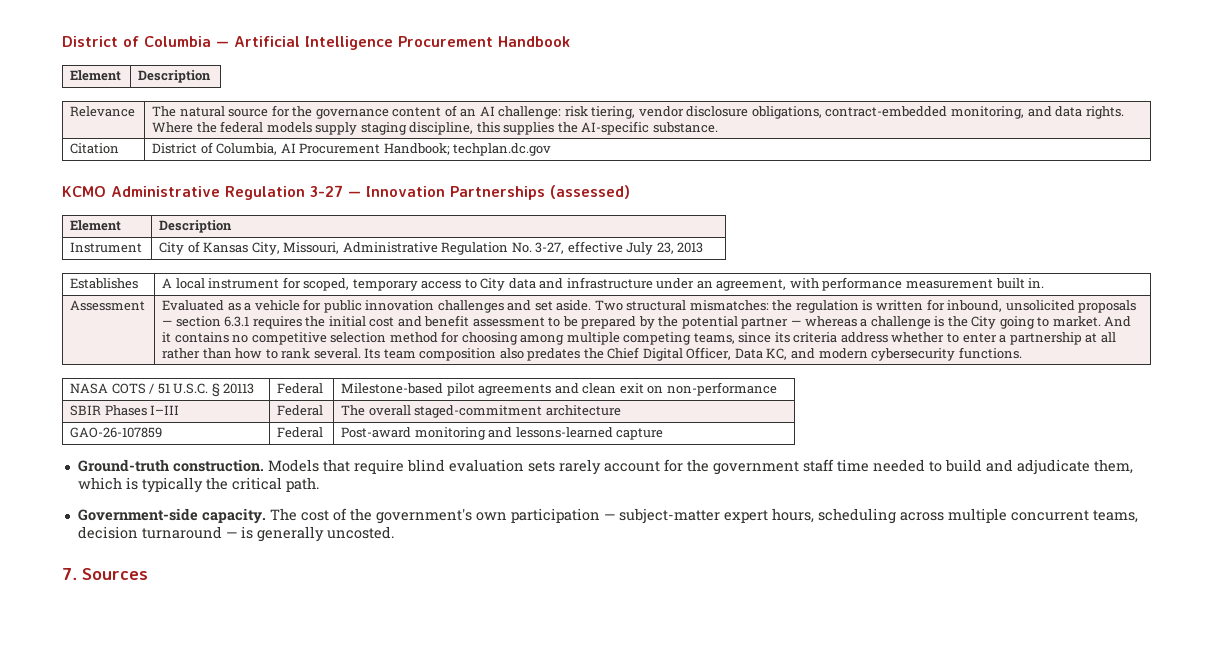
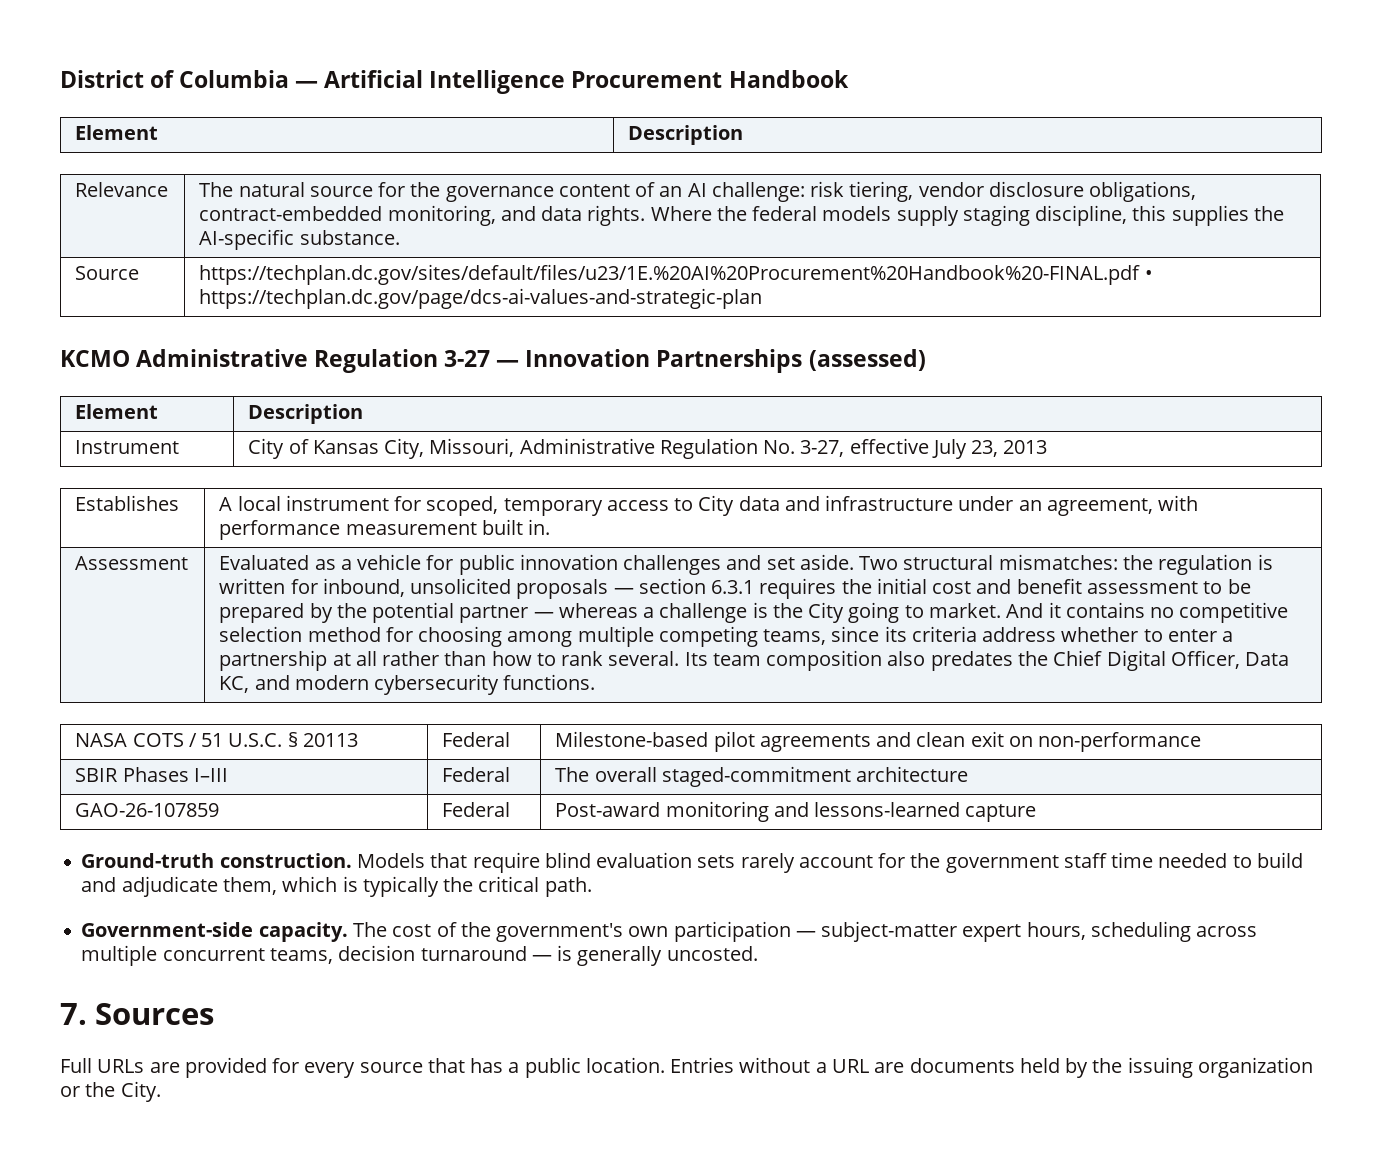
- Citation | District of Columbia, AI Procurement Handbook; techplan.dc.gov
+ Source | https://techplan.dc.gov/sites/default/files/u23/1E.%20AI%20Procurement%20Handbook%20-FINAL.pdf • https://techplan.dc.gov/page/dcs-ai-values-and-strategic-plan
+ Full URLs are provided for every source that has a public location. Entries without a URL are documents held by the issuing organization or the City.

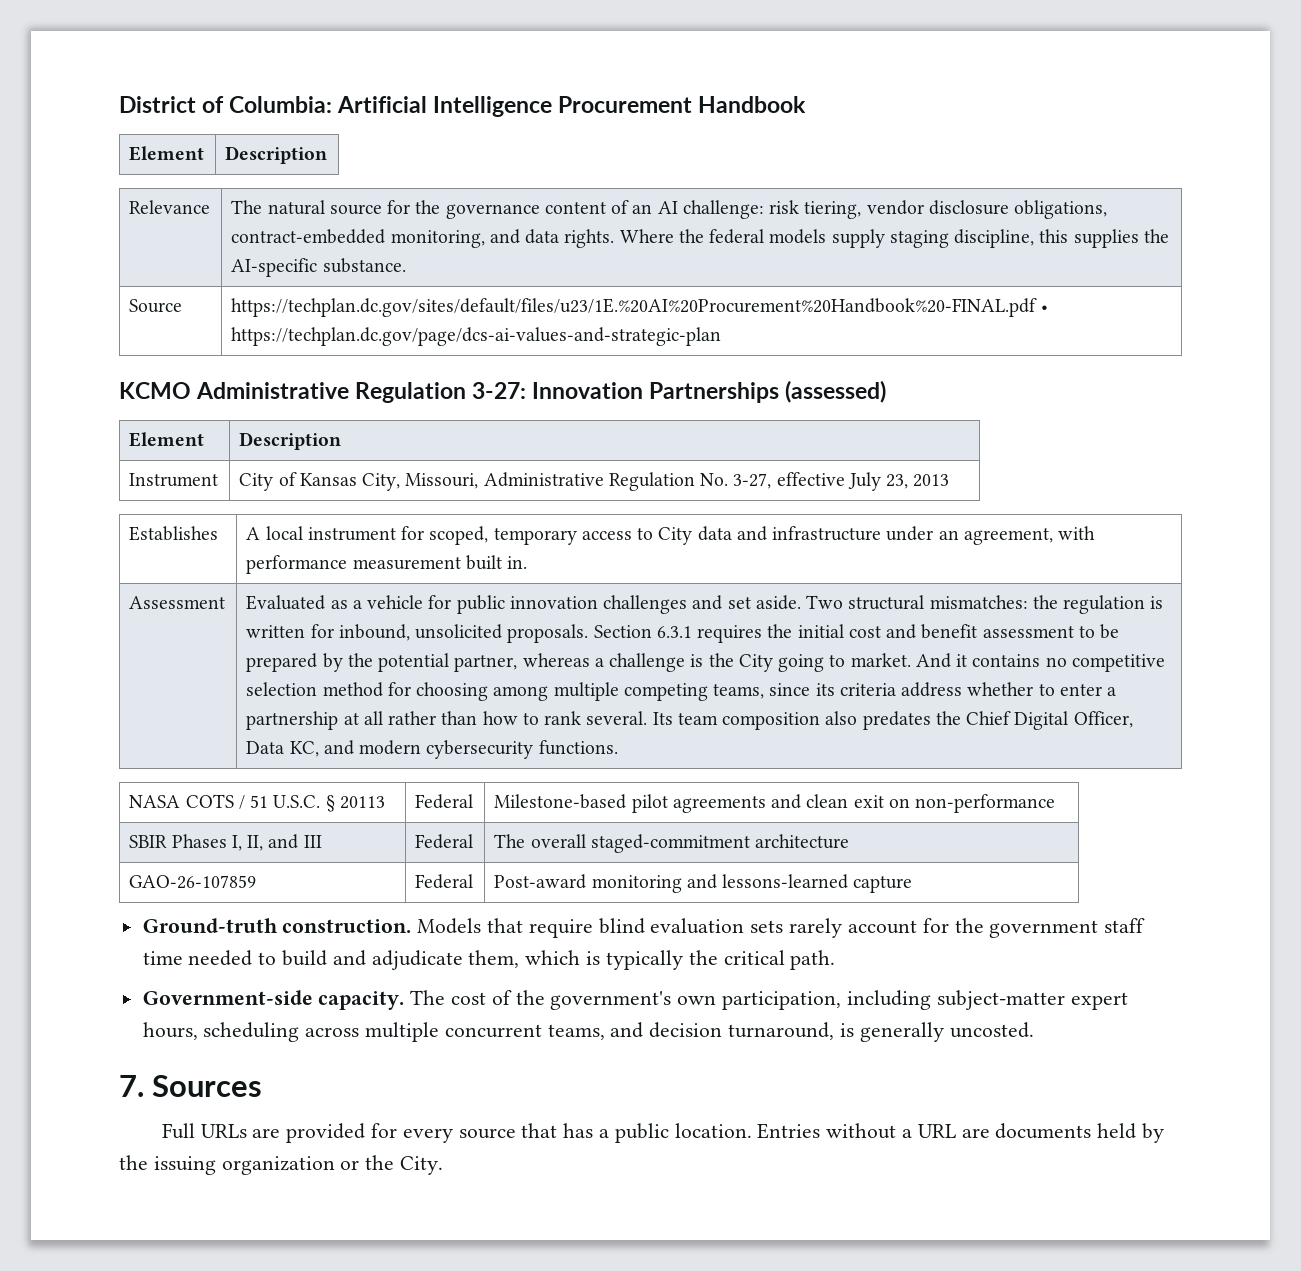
- District of Columbia — Artificial Intelligence Procurement Handbook
+ District of Columbia: Artificial Intelligence Procurement Handbook
- KCMO Administrative Regulation 3-27 — Innovation Partnerships (assessed)
+ KCMO Administrative Regulation 3-27: Innovation Partnerships (assessed)
- Two structural mismatches: the regulation is written for inbound, unsolicited proposals — section 6.3.1 requires the initial cost and benefit assessment to be prepared by the potential partner — whereas a challenge is the City going to market.
+ Two structural mismatches: the regulation is written for inbound, unsolicited proposals. Section 6.3.1 requires the initial cost and benefit assessment to be prepared by the potential partner, whereas a challenge is the City going to market.
- SBIR Phases I–III | Federal | The overall staged-commitment architecture
+ SBIR Phases I, II, and III | Federal | The overall staged-commitment architecture
- The cost of the government's own participation — subject-matter expert hours, scheduling across multiple concurrent teams, decision turnaround — is generally uncosted.
+ The cost of the government's own participation, including subject-matter expert hours, scheduling across multiple concurrent teams, and decision turnaround, is generally uncosted.

